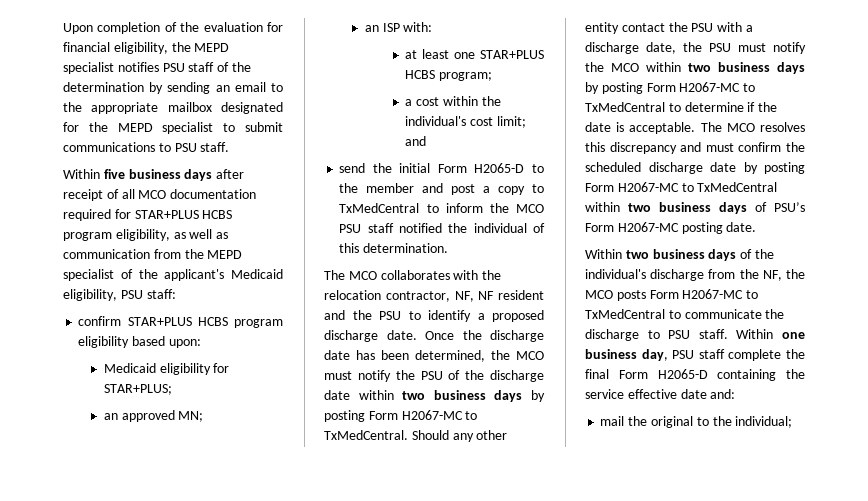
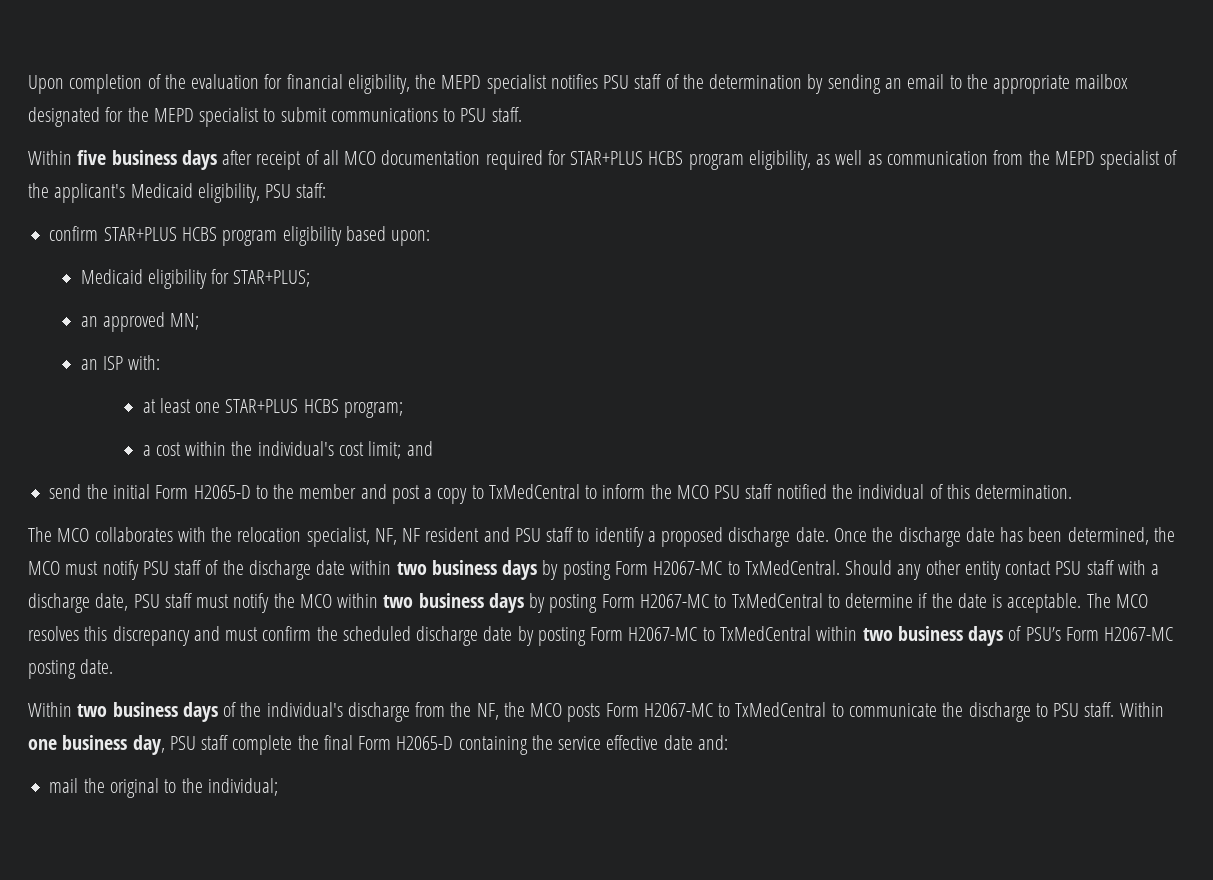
- The MCO collaborates with the relocation contractor, NF, NF resident and the PSU to identify a proposed discharge date.
+ The MCO collaborates with the relocation specialist, NF, NF resident and PSU staff to identify a proposed discharge date.
- Once the discharge date has been determined, the MCO must notify the PSU of the discharge date within two business days by posting Form H2067-MC to TxMedCentral.
+ Once the discharge date has been determined, the MCO must notify PSU staff of the discharge date within two business days by posting Form H2067-MC to TxMedCentral.
- Should any other entity contact the PSU with a discharge date, the PSU must notify the MCO within two business days by posting Form H2067-MC to TxMedCentral to determine if the date is acceptable.
+ Should any other entity contact PSU staff with a discharge date, PSU staff must notify the MCO within two business days by posting Form H2067-MC to TxMedCentral to determine if the date is acceptable.

